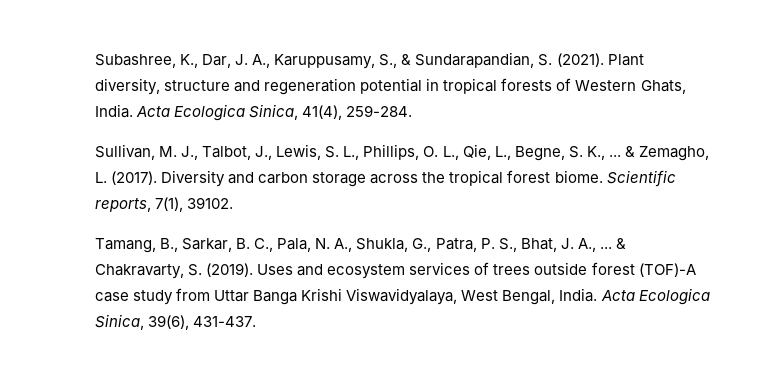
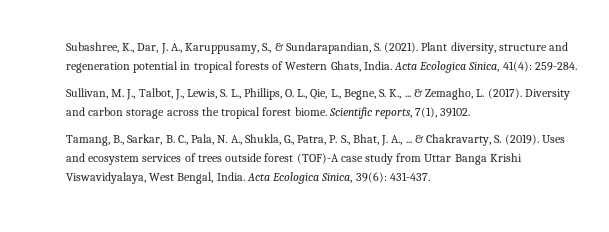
- Acta Ecologica Sinica, 41(4), 259-284.
+ Acta Ecologica Sinica, 41(4): 259-284.
- Acta Ecologica Sinica, 39(6), 431-437.
+ Acta Ecologica Sinica, 39(6): 431-437.

